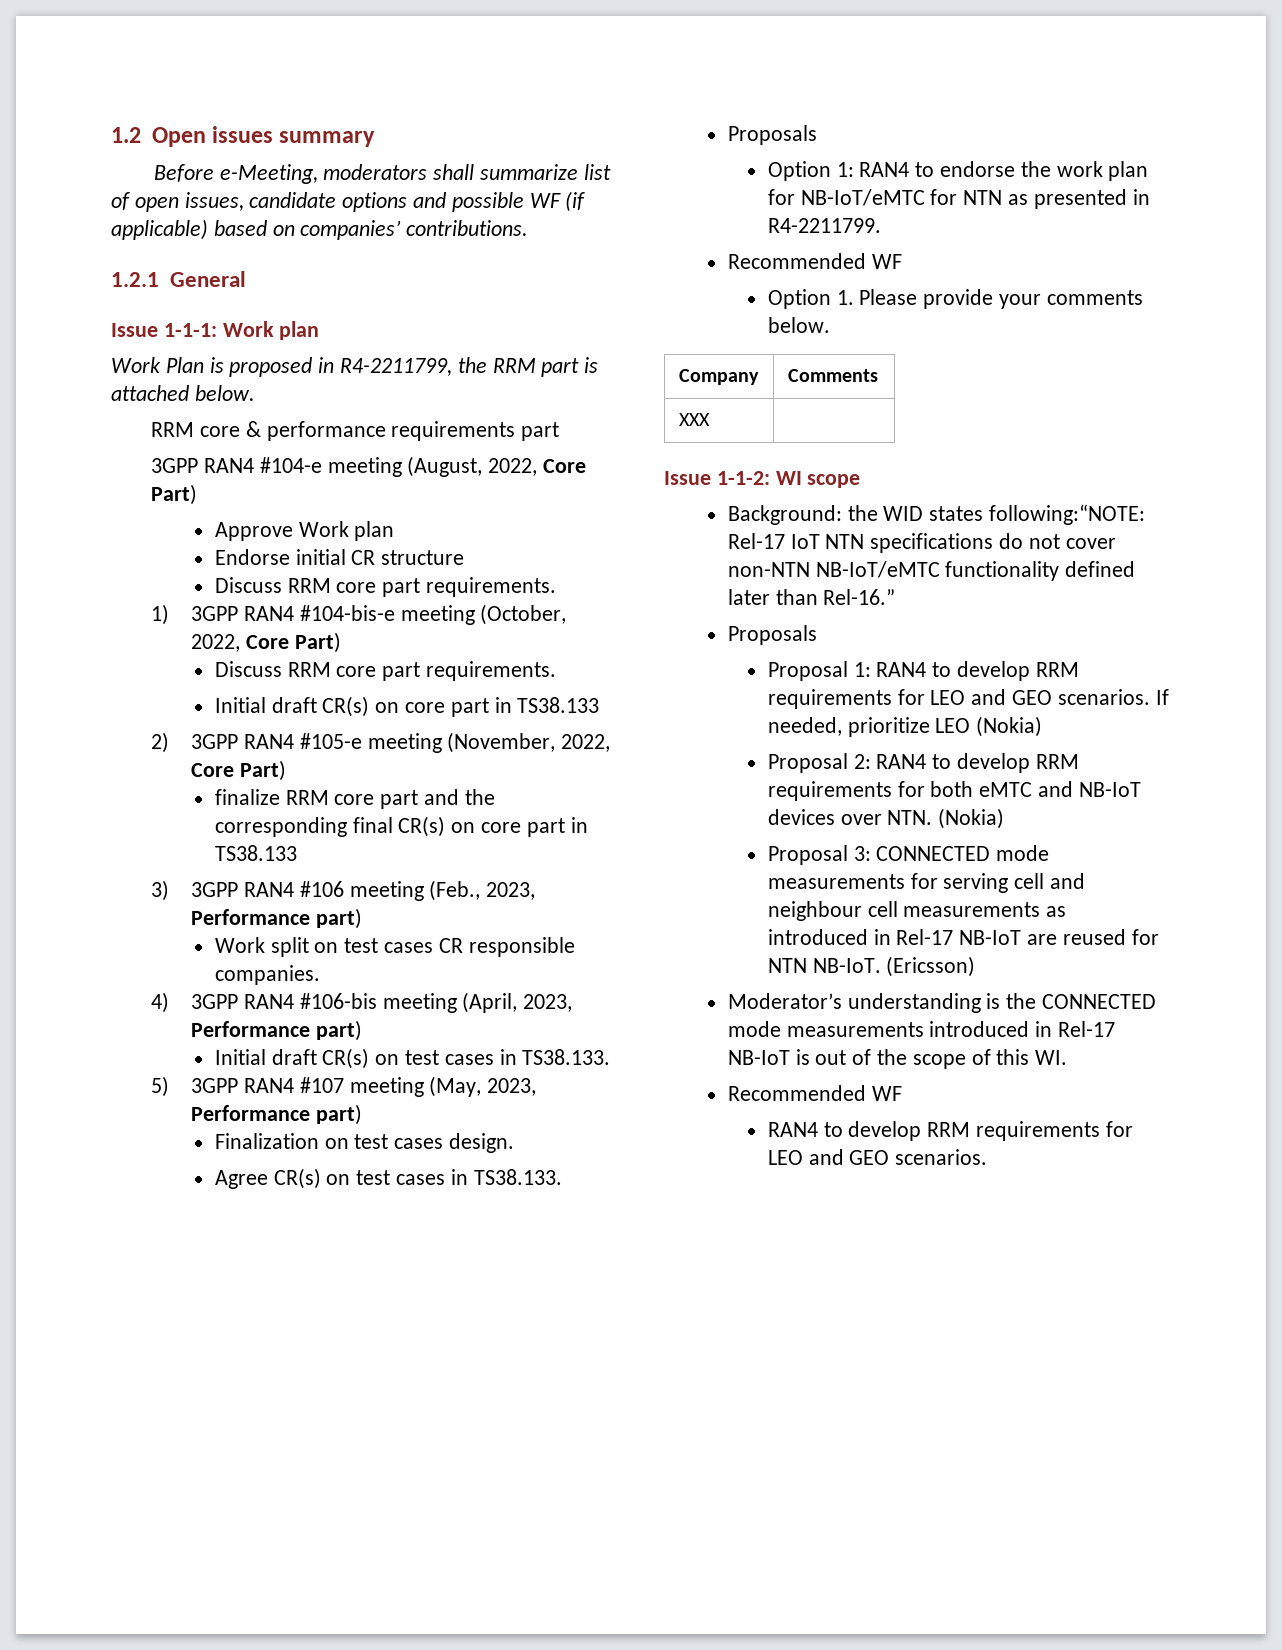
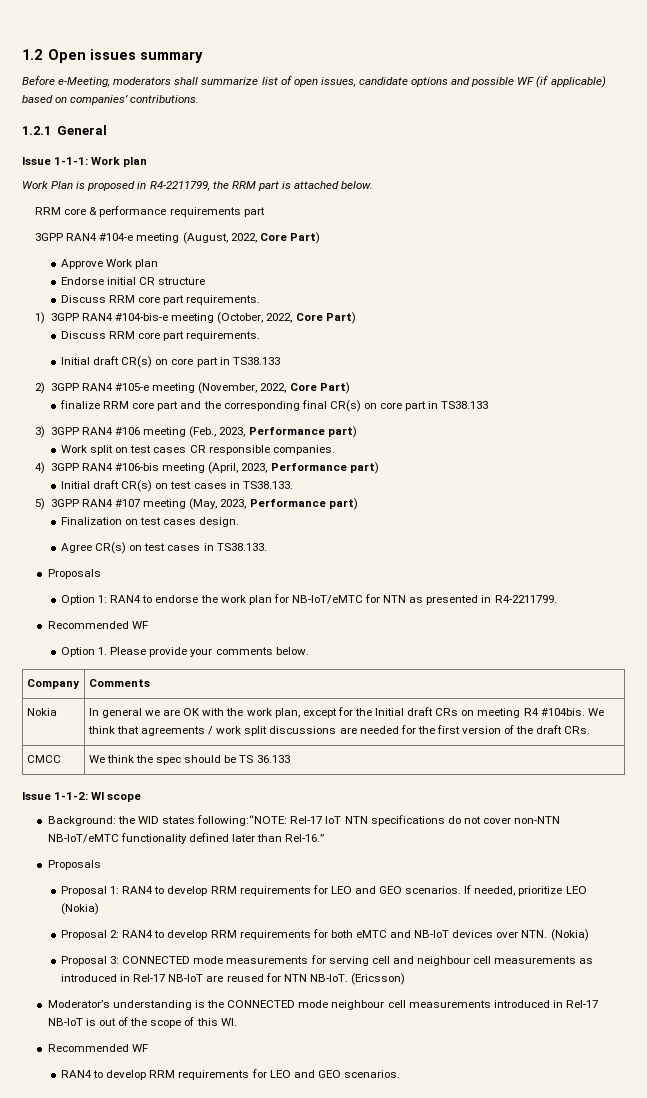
- XXX |
+ Nokia | In general we are OK with the work plan, except for the Initial draft CRs on meeting R4 #104bis. We think that agreements / work split discussions are needed for the first version of the draft CRs.
+ CMCC | We think the spec should be TS 36.133
- Moderator’s understanding is the CONNECTED mode measurements introduced in Rel-17 NB-IoT is out of the scope of this WI.
+ Moderator’s understanding is the CONNECTED mode neighbour cell measurements introduced in Rel-17 NB-IoT is out of the scope of this WI.

